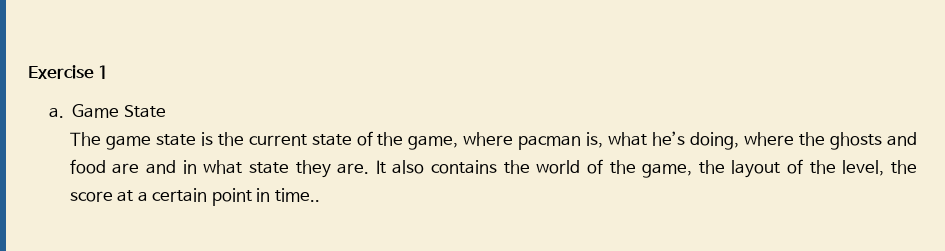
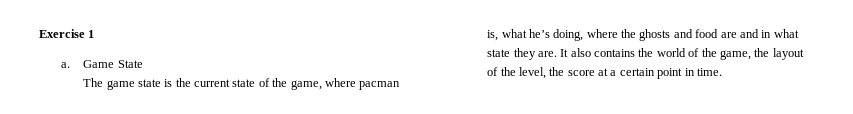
- It also contains the world of the game, the layout of the level, the score at a certain point in time..
+ It also contains the world of the game, the layout of the level, the score at a certain point in time.

